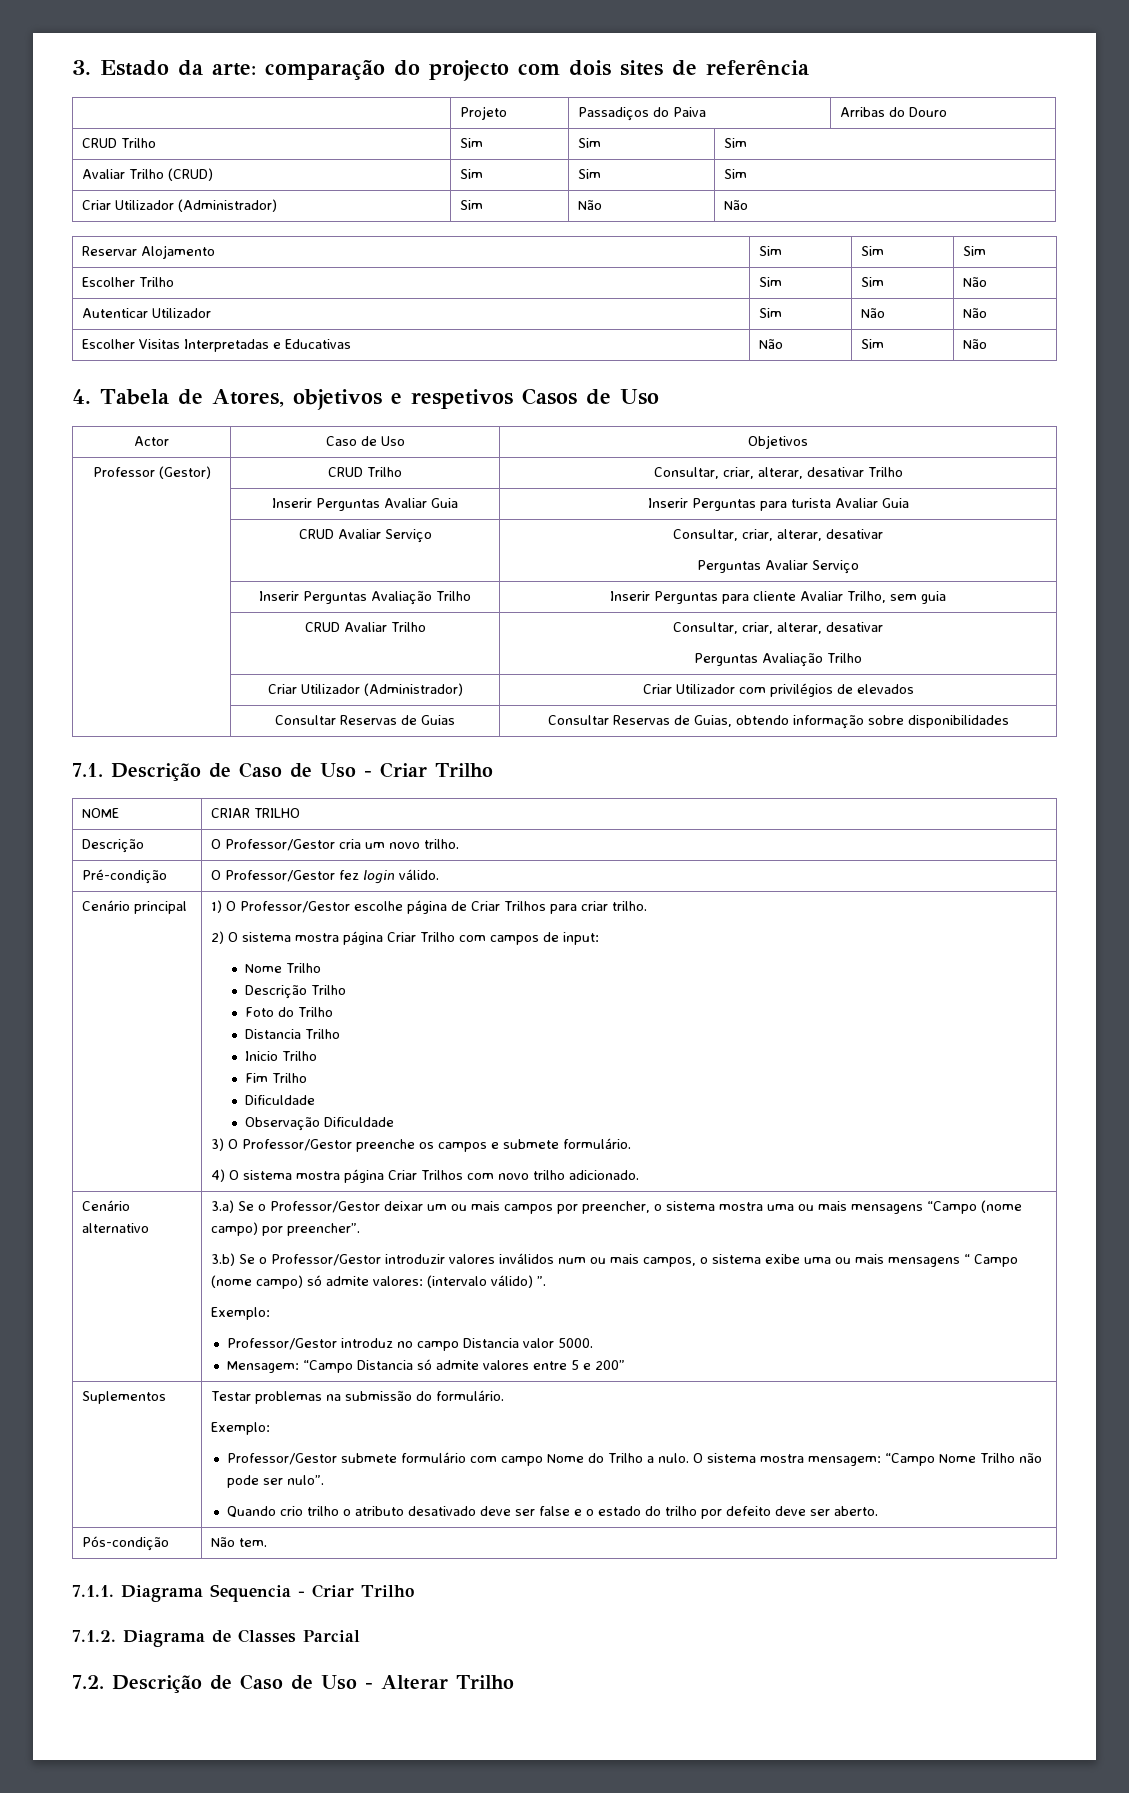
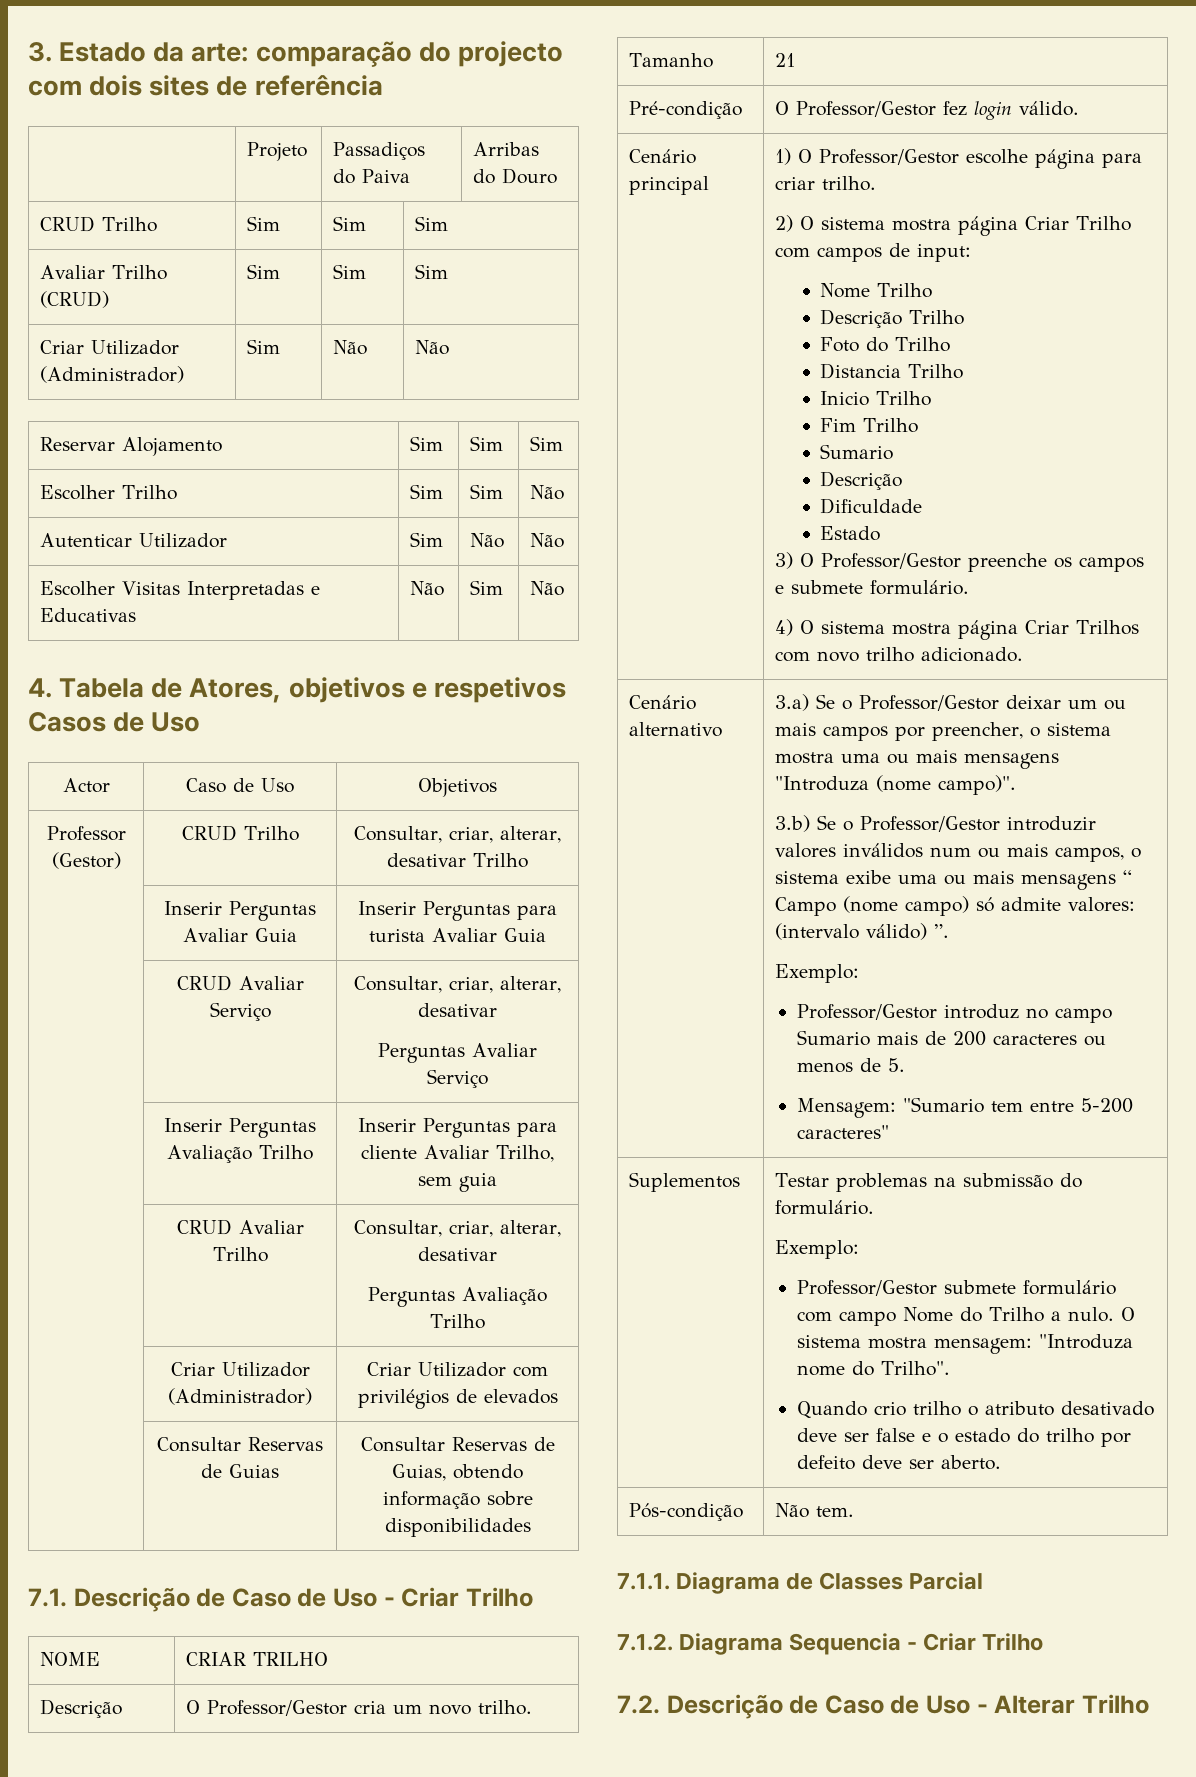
+ Tamanho | 21
- 1) O Professor/Gestor escolhe página de Criar Trilhos para criar trilho.
+ 1) O Professor/Gestor escolhe página para criar trilho.
  Fim Trilho
+ Sumario
+ Descrição
  Dificuldade
- Observação Dificuldade
+ Estado
- 3.a) Se o Professor/Gestor deixar um ou mais campos por preencher, o sistema mostra uma ou mais mensagens “Campo (nome campo) por preencher”.
+ 3.a) Se o Professor/Gestor deixar um ou mais campos por preencher, o sistema mostra uma ou mais mensagens "Introduza (nome campo)".
- Professor/Gestor introduz no campo Distancia valor 5000.
- Mensagem: “Campo Distancia só admite valores entre 5 e 200”
+ Professor/Gestor introduz no campo Sumario mais de 200 caracteres ou menos de 5.
+ Mensagem: "Sumario tem entre 5-200 caracteres"
- O sistema mostra mensagem: “Campo Nome Trilho não pode ser nulo”.
+ O sistema mostra mensagem: "Introduza nome do Trilho".
- 7.1.1. Diagrama Sequencia - Criar Trilho
+ 7.1.1. Diagrama de Classes Parcial
+ 7.1.2. Diagrama Sequencia - Criar Trilho
- 7.1.2. Diagrama de Classes Parcial

